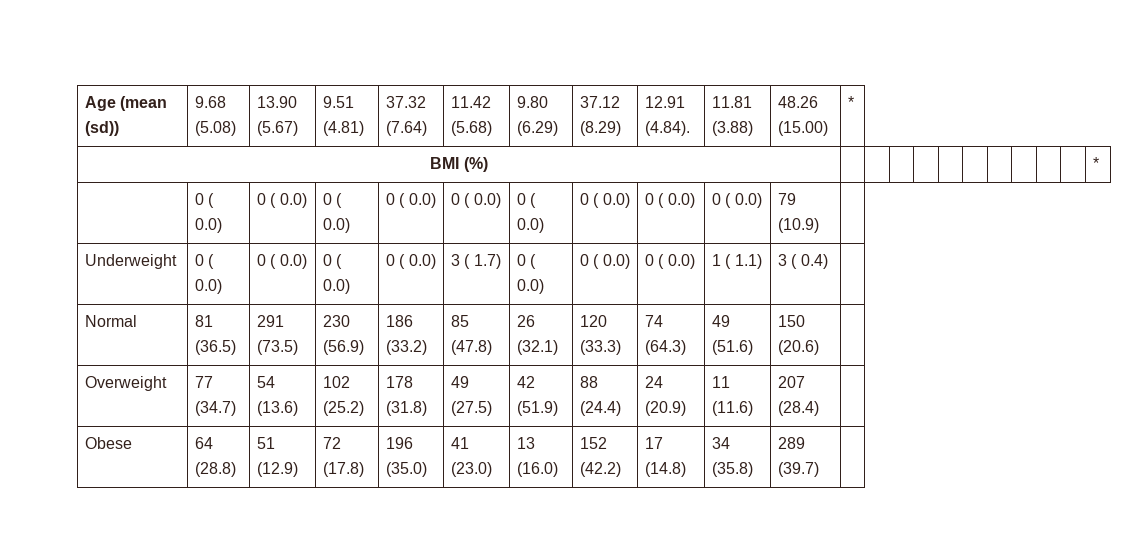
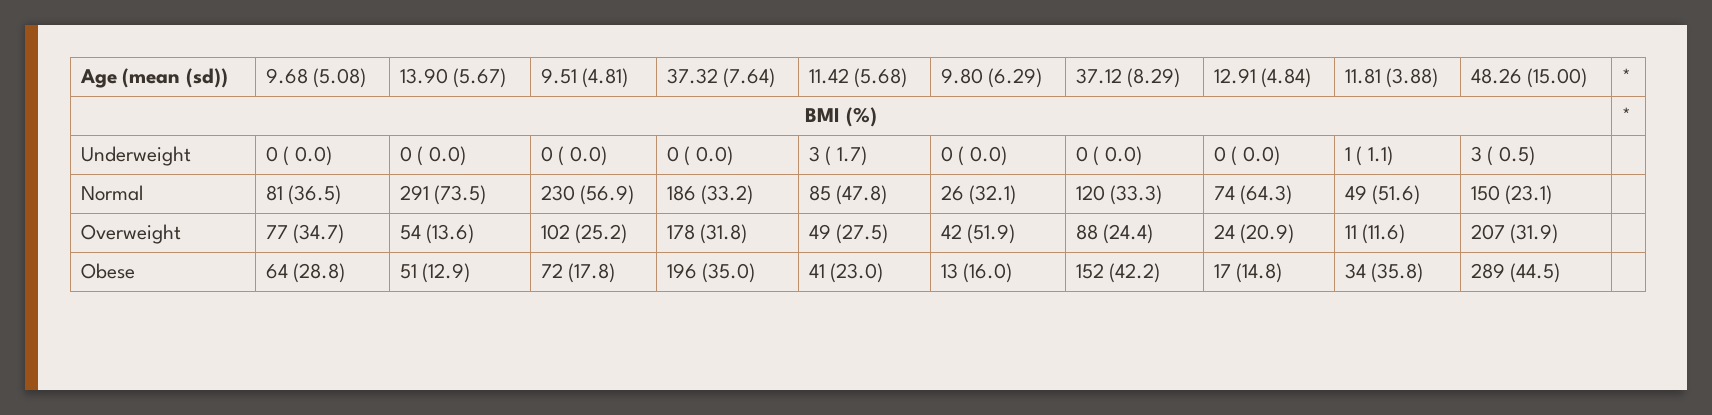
- Age (mean (sd)) | 9.68 (5.08) | 13.90 (5.67) | 9.51 (4.81) | 37.32 (7.64) | 11.42 (5.68) | 9.80 (6.29) | 37.12 (8.29) | 12.91 (4.84). | 11.81 (3.88) | 48.26 (15.00) | *
+ Age (mean (sd)) | 9.68 (5.08) | 13.90 (5.67) | 9.51 (4.81) | 37.32 (7.64) | 11.42 (5.68) | 9.80 (6.29) | 37.12 (8.29) | 12.91 (4.84) | 11.81 (3.88) | 48.26 (15.00) | *
- BMI (%) | | | | | | | | | | | *
- | 0 ( 0.0) | 0 ( 0.0) | 0 ( 0.0) | 0 ( 0.0) | 0 ( 0.0) | 0 ( 0.0) | 0 ( 0.0) | 0 ( 0.0) | 0 ( 0.0) | 79 (10.9) |
+ BMI (%) | *
- Underweight | 0 ( 0.0) | 0 ( 0.0) | 0 ( 0.0) | 0 ( 0.0) | 3 ( 1.7) | 0 ( 0.0) | 0 ( 0.0) | 0 ( 0.0) | 1 ( 1.1) | 3 ( 0.4) |
+ Underweight | 0 ( 0.0) | 0 ( 0.0) | 0 ( 0.0) | 0 ( 0.0) | 3 ( 1.7) | 0 ( 0.0) | 0 ( 0.0) | 0 ( 0.0) | 1 ( 1.1) | 3 ( 0.5) |
- Normal | 81 (36.5) | 291 (73.5) | 230 (56.9) | 186 (33.2) | 85 (47.8) | 26 (32.1) | 120 (33.3) | 74 (64.3) | 49 (51.6) | 150 (20.6) |
+ Normal | 81 (36.5) | 291 (73.5) | 230 (56.9) | 186 (33.2) | 85 (47.8) | 26 (32.1) | 120 (33.3) | 74 (64.3) | 49 (51.6) | 150 (23.1) |
- Overweight | 77 (34.7) | 54 (13.6) | 102 (25.2) | 178 (31.8) | 49 (27.5) | 42 (51.9) | 88 (24.4) | 24 (20.9) | 11 (11.6) | 207 (28.4) |
+ Overweight | 77 (34.7) | 54 (13.6) | 102 (25.2) | 178 (31.8) | 49 (27.5) | 42 (51.9) | 88 (24.4) | 24 (20.9) | 11 (11.6) | 207 (31.9) |
- Obese | 64 (28.8) | 51 (12.9) | 72 (17.8) | 196 (35.0) | 41 (23.0) | 13 (16.0) | 152 (42.2) | 17 (14.8) | 34 (35.8) | 289 (39.7) |
+ Obese | 64 (28.8) | 51 (12.9) | 72 (17.8) | 196 (35.0) | 41 (23.0) | 13 (16.0) | 152 (42.2) | 17 (14.8) | 34 (35.8) | 289 (44.5) |

